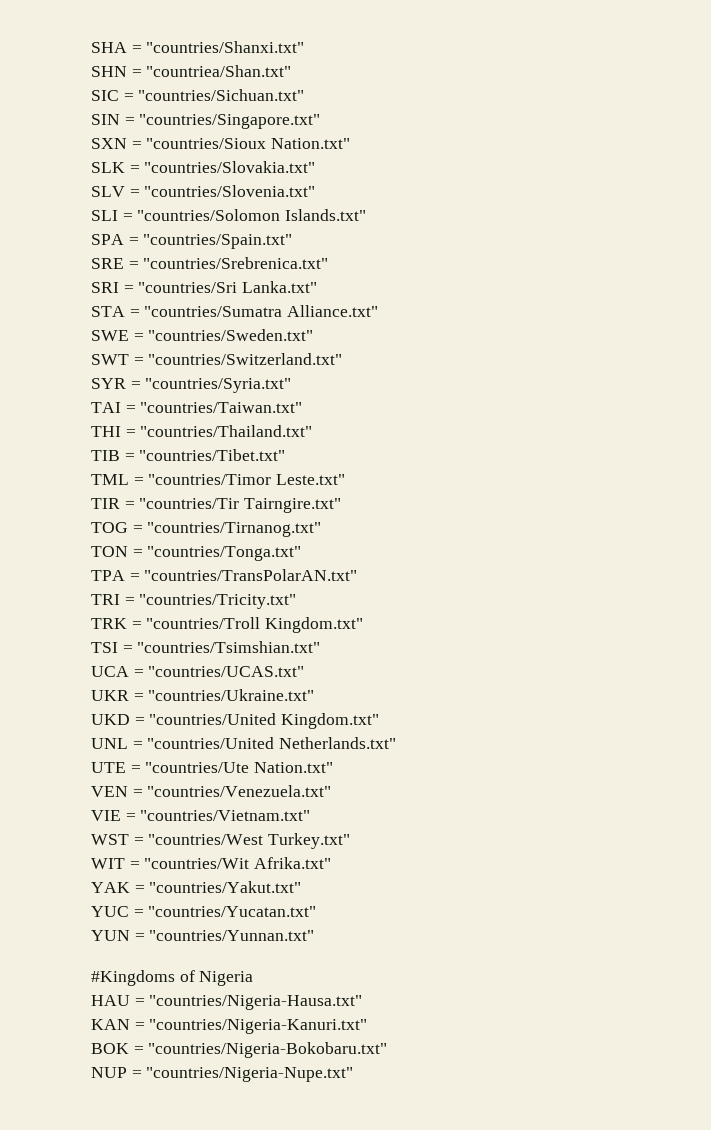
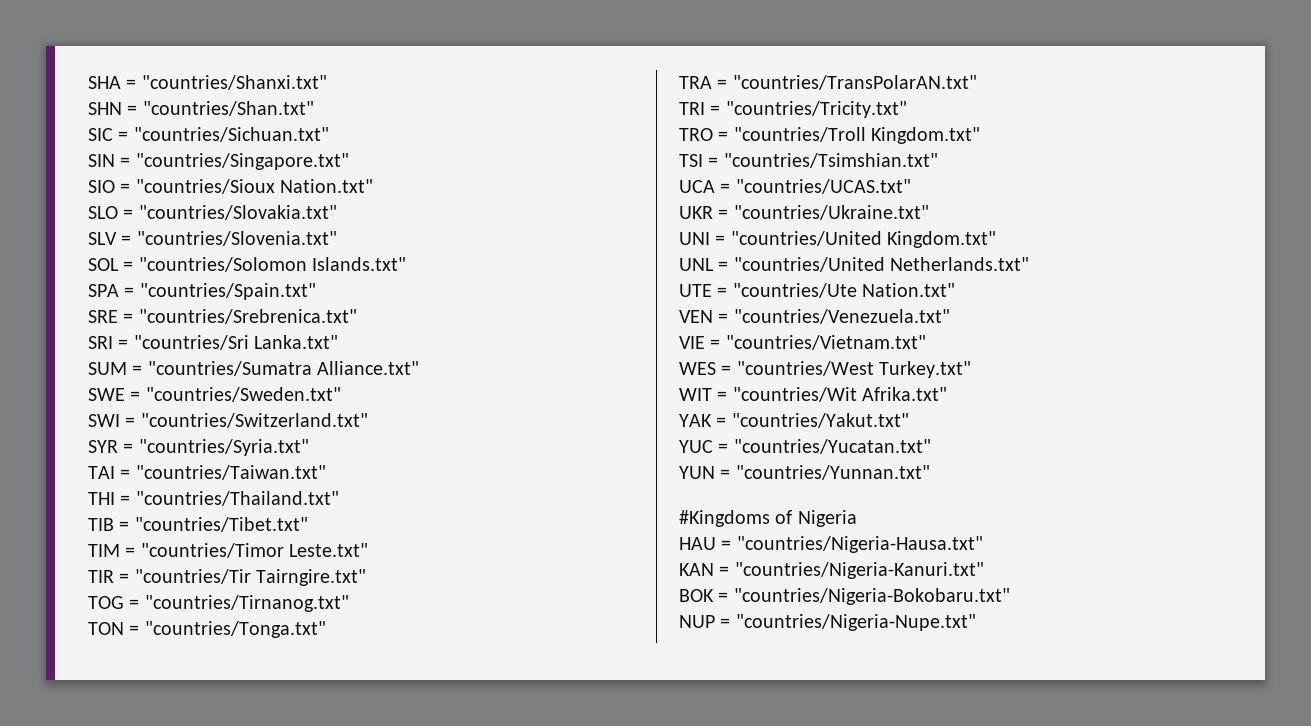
- SHN = "countriea/Shan.txt"
+ SHN = "countries/Shan.txt"
- SXN = "countries/Sioux Nation.txt"
+ SIO = "countries/Sioux Nation.txt"
- SLK = "countries/Slovakia.txt"
+ SLO = "countries/Slovakia.txt"
- SLI = "countries/Solomon Islands.txt"
+ SOL = "countries/Solomon Islands.txt"
- STA = "countries/Sumatra Alliance.txt"
+ SUM = "countries/Sumatra Alliance.txt"
- SWT = "countries/Switzerland.txt"
+ SWI = "countries/Switzerland.txt"
- TML = "countries/Timor Leste.txt"
+ TIM = "countries/Timor Leste.txt"
- TPA = "countries/TransPolarAN.txt"
+ TRA = "countries/TransPolarAN.txt"
- TRK = "countries/Troll Kingdom.txt"
+ TRO = "countries/Troll Kingdom.txt"
- UKD = "countries/United Kingdom.txt"
+ UNI = "countries/United Kingdom.txt"
- WST = "countries/West Turkey.txt"
+ WES = "countries/West Turkey.txt"

